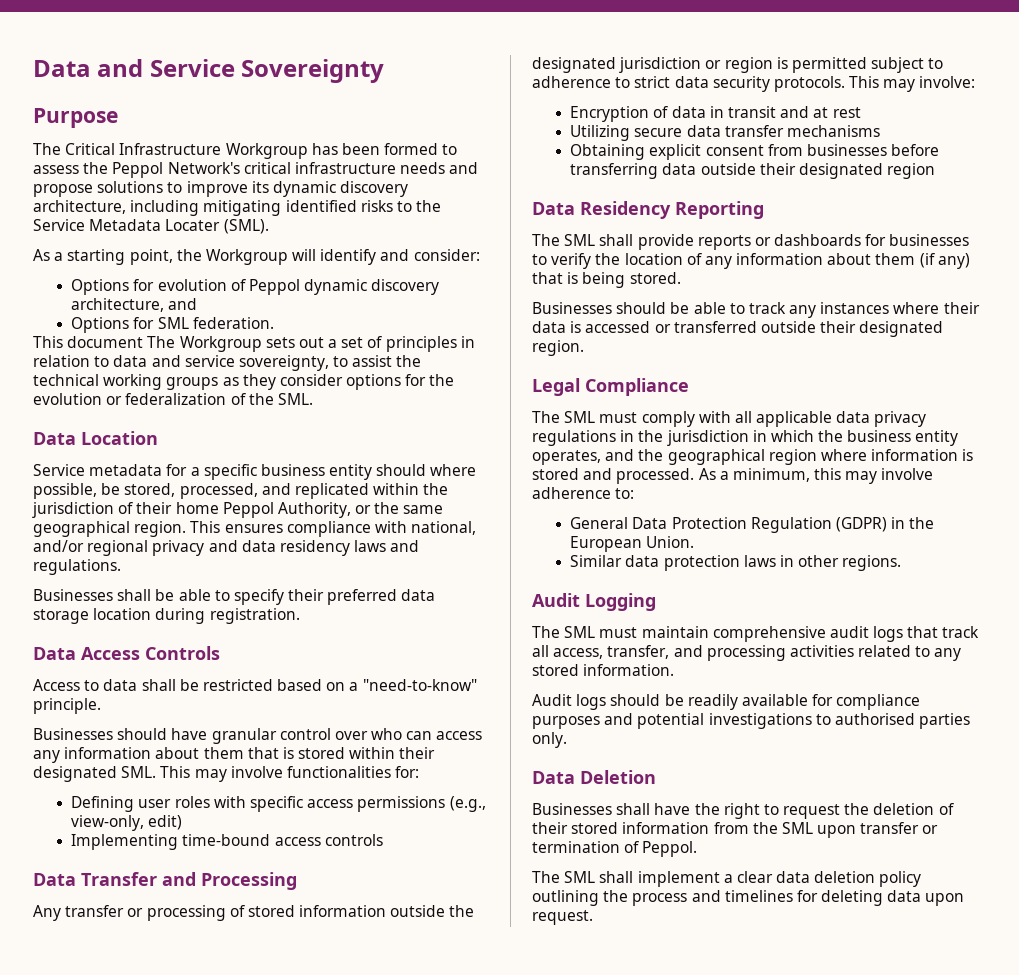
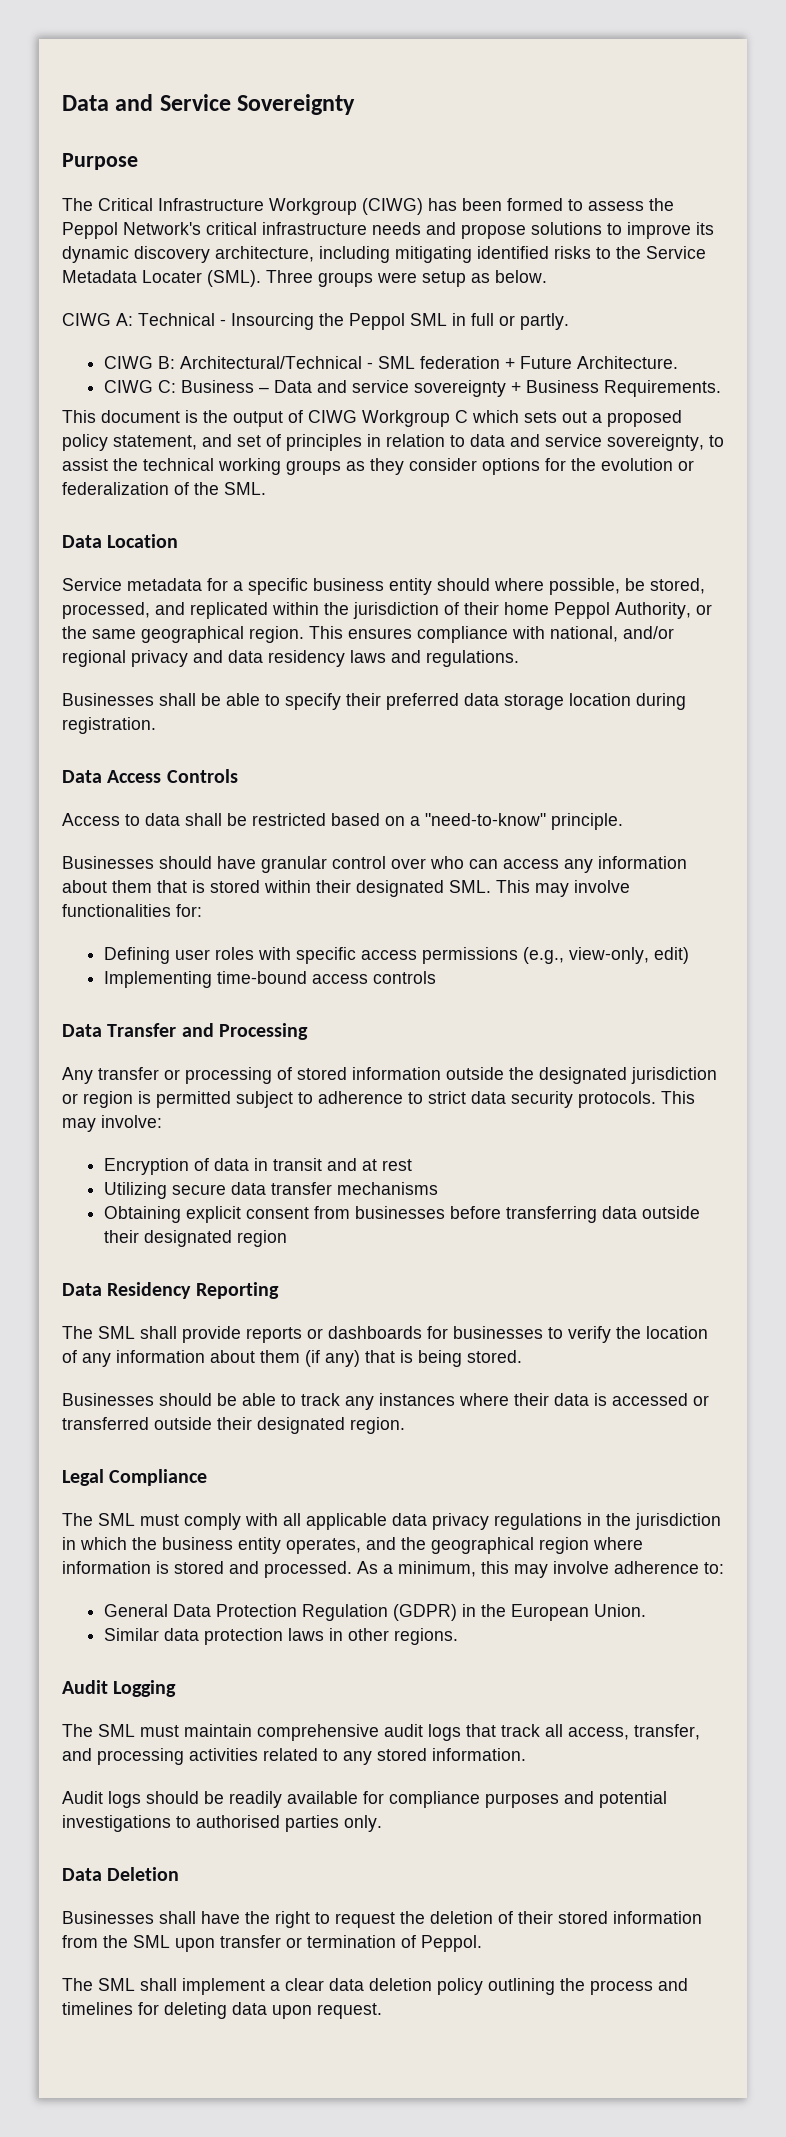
- The Critical Infrastructure Workgroup has been formed to assess the Peppol Network's critical infrastructure needs and propose solutions to improve its dynamic discovery architecture, including mitigating identified risks to the Service Metadata Locater (SML).
- As a starting point, the Workgroup will identify and consider:
- Options for evolution of Peppol dynamic discovery architecture, and
- Options for SML federation.
- This document The Workgroup sets out a set of principles in relation to data and service sovereignty, to assist the technical working groups as they consider options for the evolution or federalization of the SML.
+ The Critical Infrastructure Workgroup (CIWG) has been formed to assess the Peppol Network's critical infrastructure needs and propose solutions to improve its dynamic discovery architecture, including mitigating identified risks to the Service Metadata Locater (SML). Three groups were setup as below.
+ CIWG A: Technical - Insourcing the Peppol SML in full or partly.
+ CIWG B: Architectural/Technical - SML federation + Future Architecture.
+ CIWG C: Business – Data and service sovereignty + Business Requirements.
+ This document is the output of CIWG Workgroup C which sets out a proposed policy statement, and set of principles in relation to data and service sovereignty, to assist the technical working groups as they consider options for the evolution or federalization of the SML.

